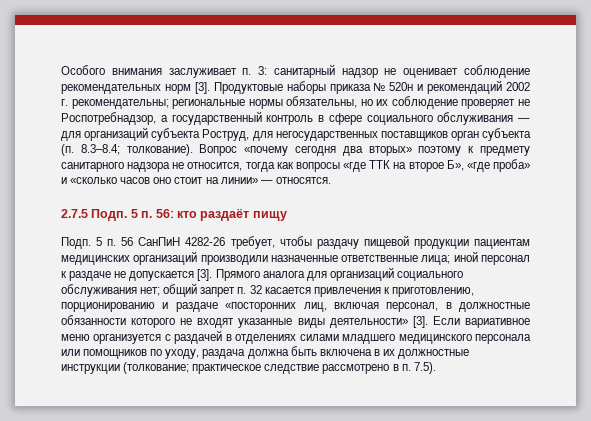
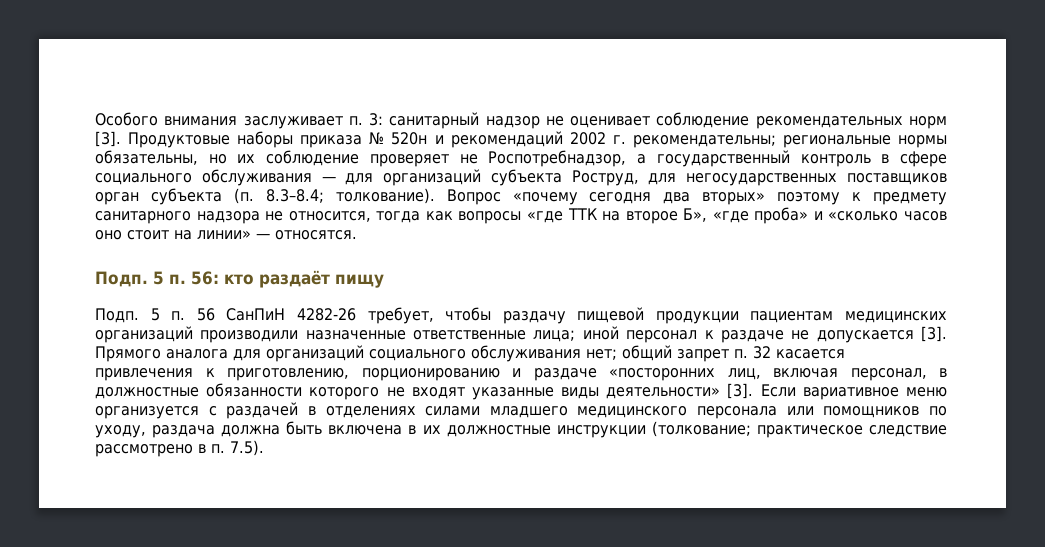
  Вопрос «почему сегодня два вторых» поэтому к предмету санитарного надзора не относится, тогда как вопросы «где ТТК на второе Б», «где проба» и «сколько часов оно стоит на линии» — относятся.
- 2.7.5 Подп.
+ Подп.

